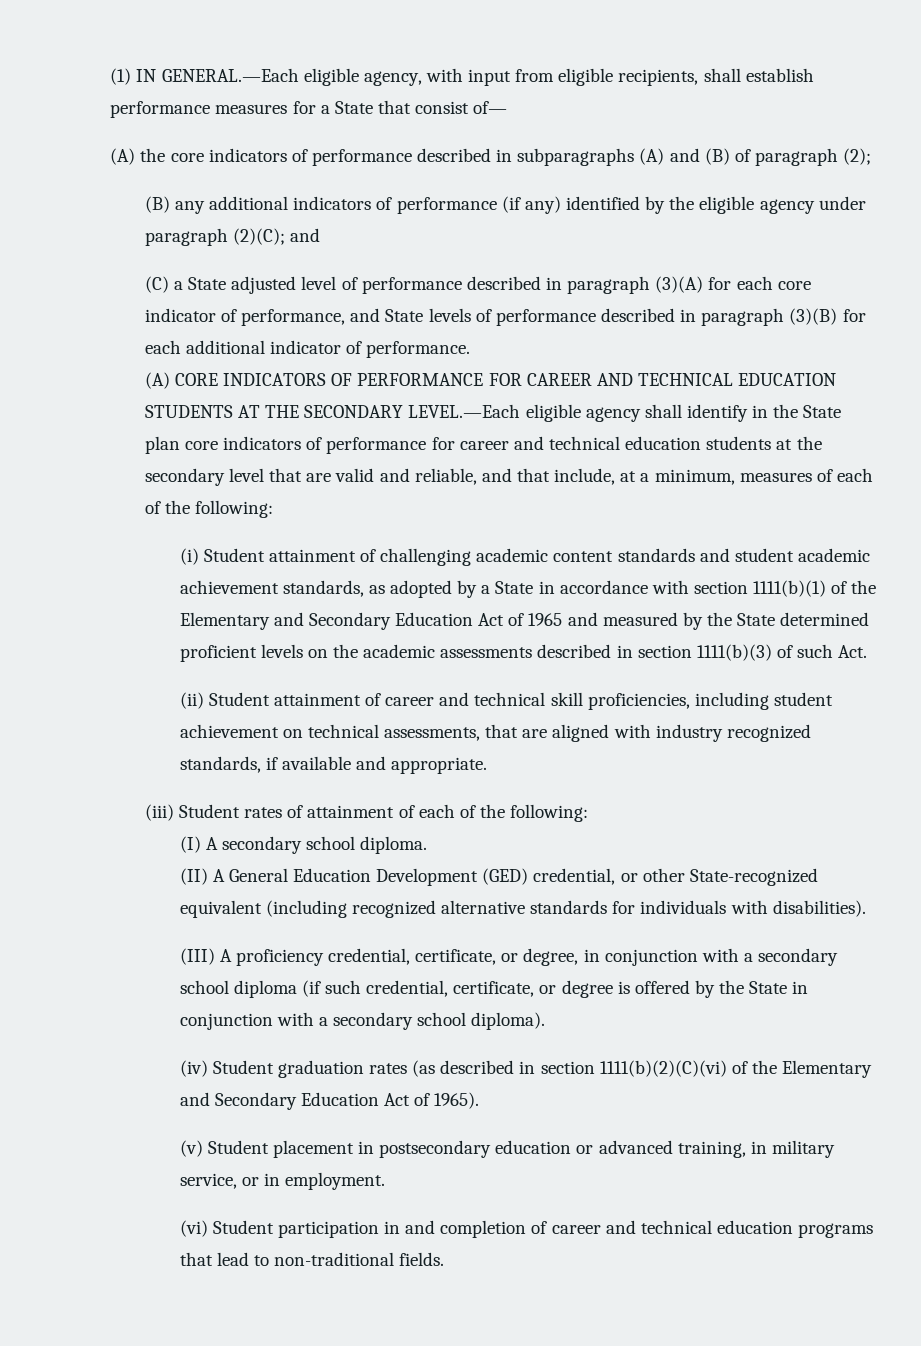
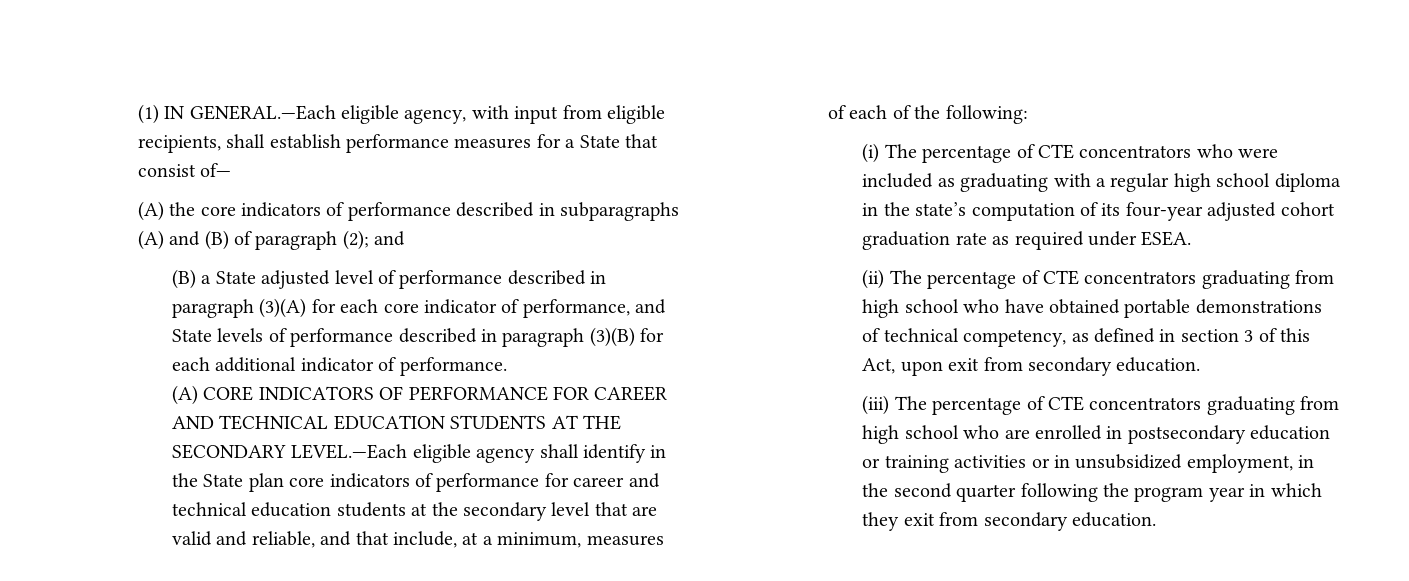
- (A) the core indicators of performance described in subparagraphs (A) and (B) of paragraph (2);
- (B) any additional indicators of performance (if any) identified by the eligible agency under paragraph (2)(C); and
- (C) a State adjusted level of performance described in paragraph (3)(A) for each core indicator of performance, and State levels of performance described in paragraph (3)(B) for each additional indicator of performance.
+ (A) the core indicators of performance described in subparagraphs (A) and (B) of paragraph (2); and
+ (B) a State adjusted level of performance described in paragraph (3)(A) for each core indicator of performance, and State levels of performance described in paragraph (3)(B) for each additional indicator of performance.
- (i) Student attainment of challenging academic content standards and student academic achievement standards, as adopted by a State in accordance with section 1111(b)(1) of the Elementary and Secondary Education Act of 1965 and measured by the State determined proficient levels on the academic assessments described in section 1111(b)(3) of such Act.
- (ii) Student attainment of career and technical skill proficiencies, including student achievement on technical assessments, that are aligned with industry recognized standards, if available and appropriate.
- (iii) Student rates of attainment of each of the following:
- (I) A secondary school diploma.
- (II) A General Education Development (GED) credential, or other State-recognized equivalent (including recognized alternative standards for individuals with disabilities).
- (III) A proficiency credential, certificate, or degree, in conjunction with a secondary school diploma (if such credential, certificate, or degree is offered by the State in conjunction with a secondary school diploma).
- (iv) Student graduation rates (as described in section 1111(b)(2)(C)(vi) of the Elementary and Secondary Education Act of 1965).
- (v) Student placement in postsecondary education or advanced training, in military service, or in employment.
- (vi) Student participation in and completion of career and technical education programs that lead to non-traditional fields.
+ (i) The percentage of CTE concentrators who were included as graduating with a regular high school diploma in the state’s computation of its four-year adjusted cohort graduation rate as required under ESEA.
+ (ii) The percentage of CTE concentrators graduating from high school who have obtained portable demonstrations of technical competency, as defined in section 3 of this Act, upon exit from secondary education.
+ (iii) The percentage of CTE concentrators graduating from high school who are enrolled in postsecondary education or training activities or in unsubsidized employment, in the second quarter following the program year in which they exit from secondary education.

